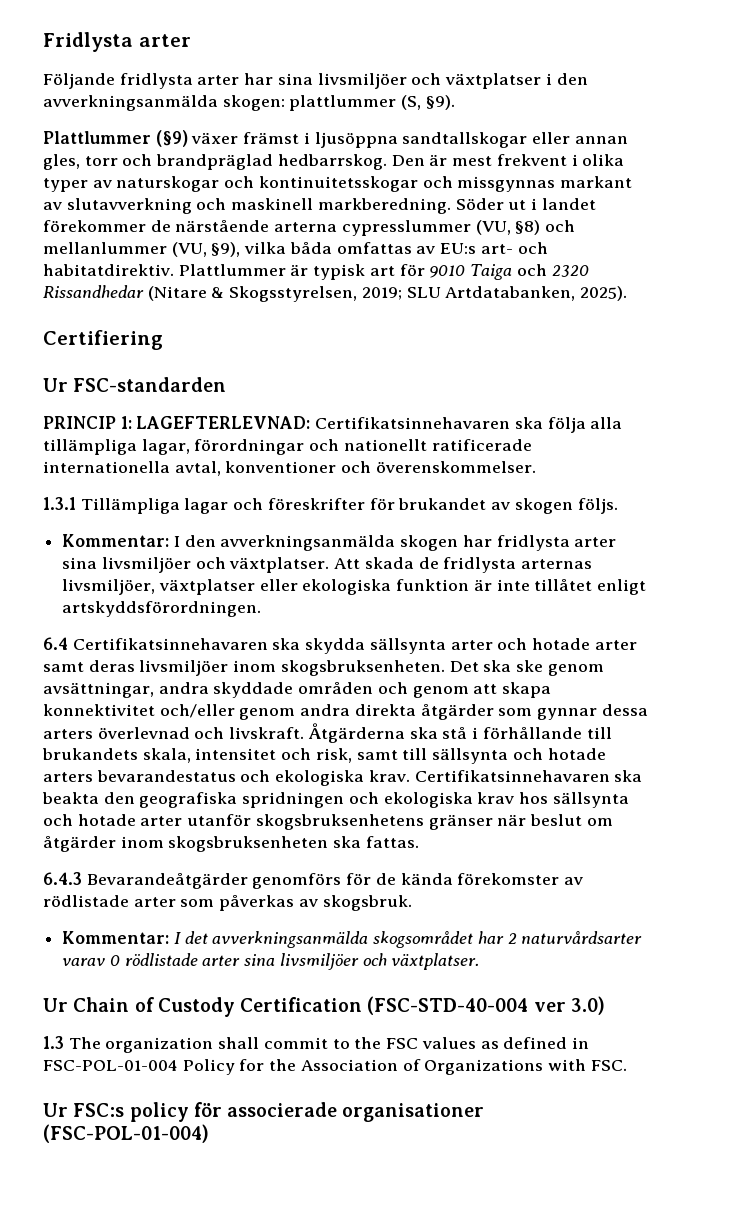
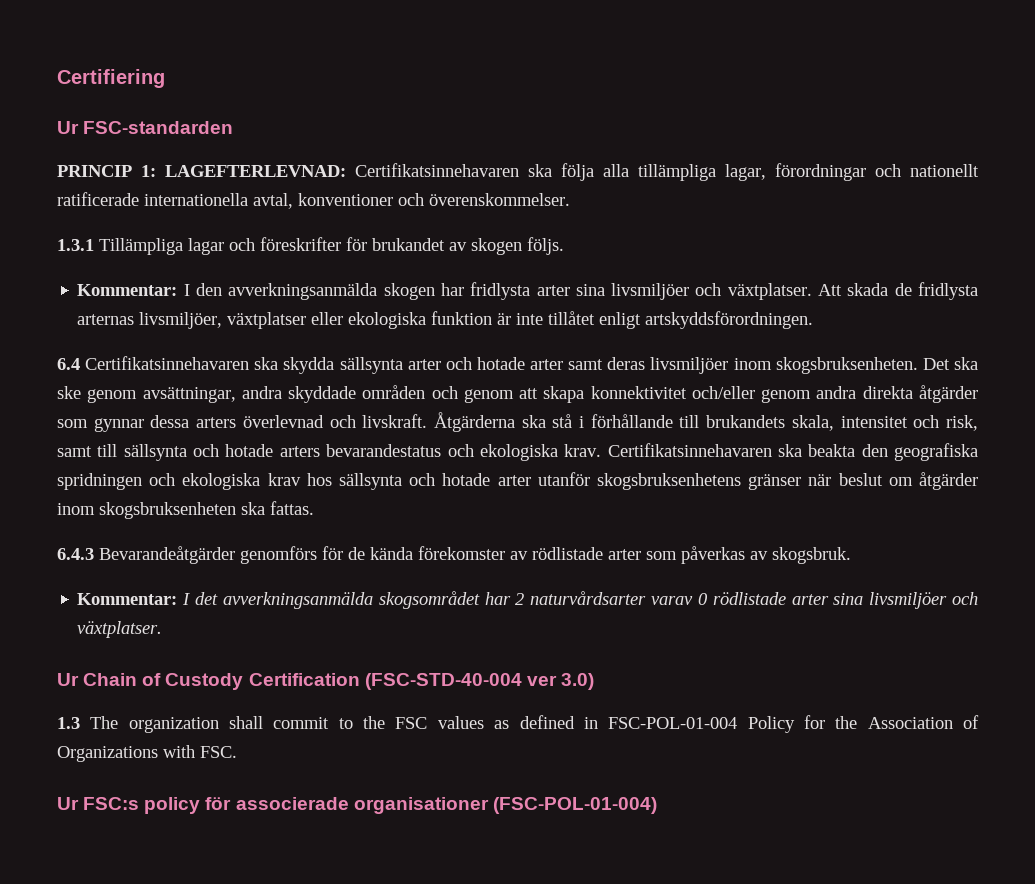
- Fridlysta arter
- Följande fridlysta arter har sina livsmiljöer och växtplatser i den avverkningsanmälda skogen: plattlummer (S, §9).
- Plattlummer (§9) växer främst i ljusöppna sandtallskogar eller annan gles, torr och brandpräglad hedbarrskog. Den är mest frekvent i olika typer av naturskogar och kontinuitetsskogar och missgynnas markant av slutavverkning och maskinell markberedning. Söder ut i landet förekommer de närstående arterna cypresslummer (VU, §8) och mellanlummer (VU, §9), vilka båda omfattas av EU:s art- och habitatdirektiv. Plattlummer är typisk art för 9010 Taiga och 2320 Rissandhedar (Nitare & Skogsstyrelsen, 2019; SLU Artdatabanken, 2025).

